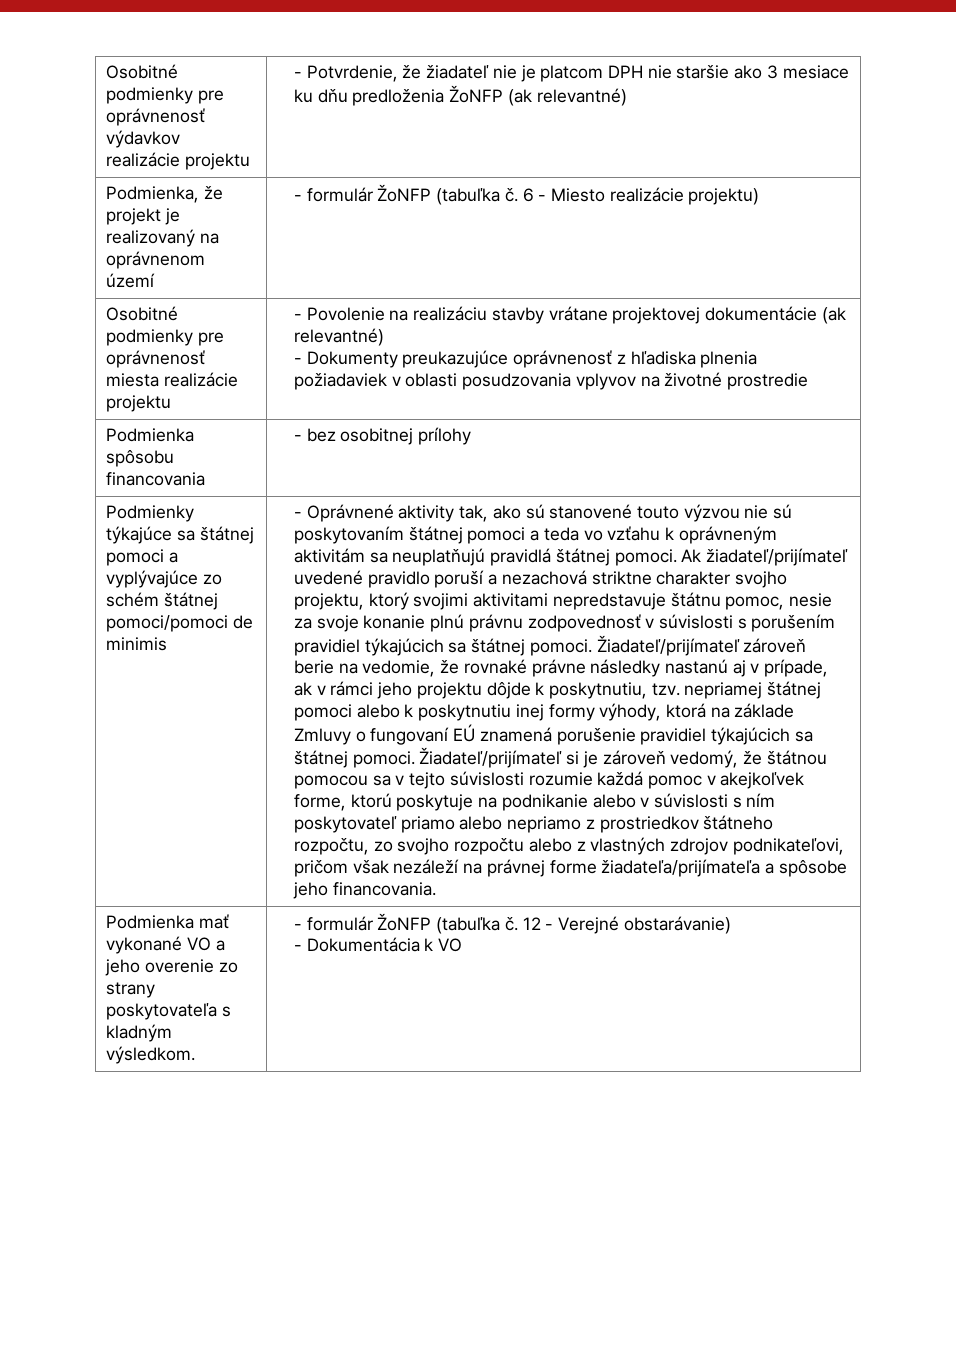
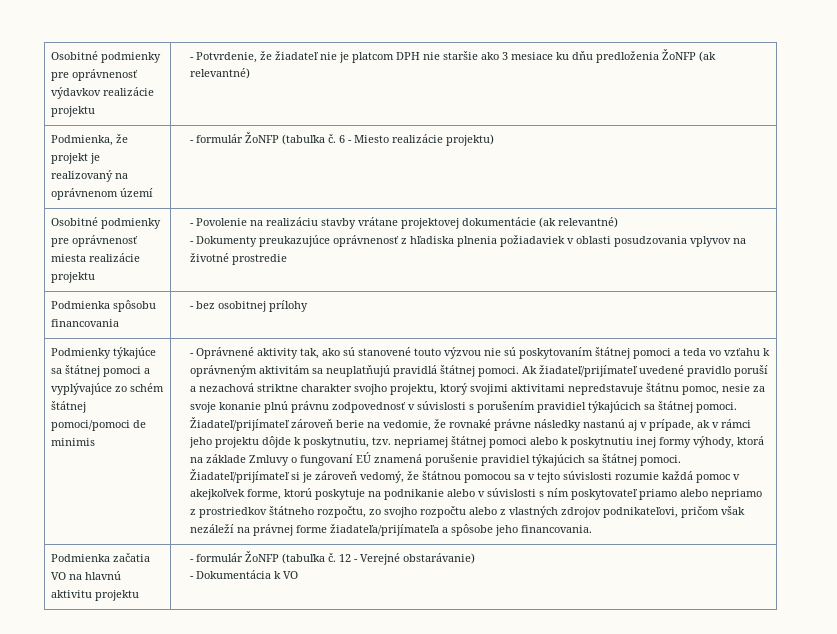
- Podmienka mať vykonané VO a jeho overenie zo strany poskytovateľa s kladným výsledkom. | - formulár ŽoNFP (tabuľka č. 12 - Verejné obstarávanie)
+ Podmienka začatia VO na hlavnú aktivitu projektu | - formulár ŽoNFP (tabuľka č. 12 - Verejné obstarávanie)

